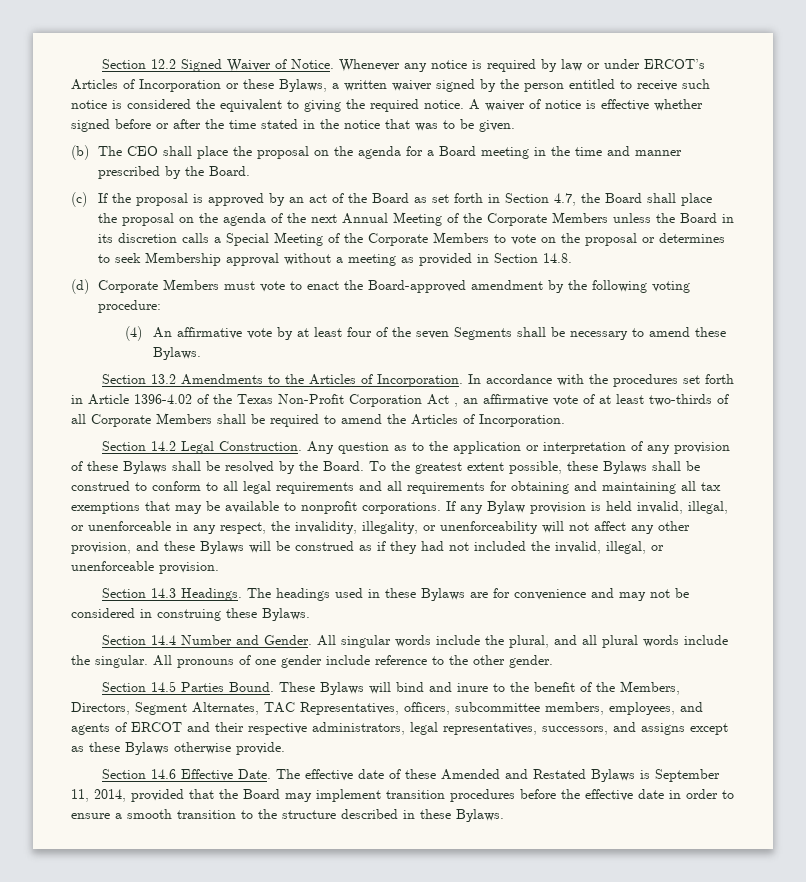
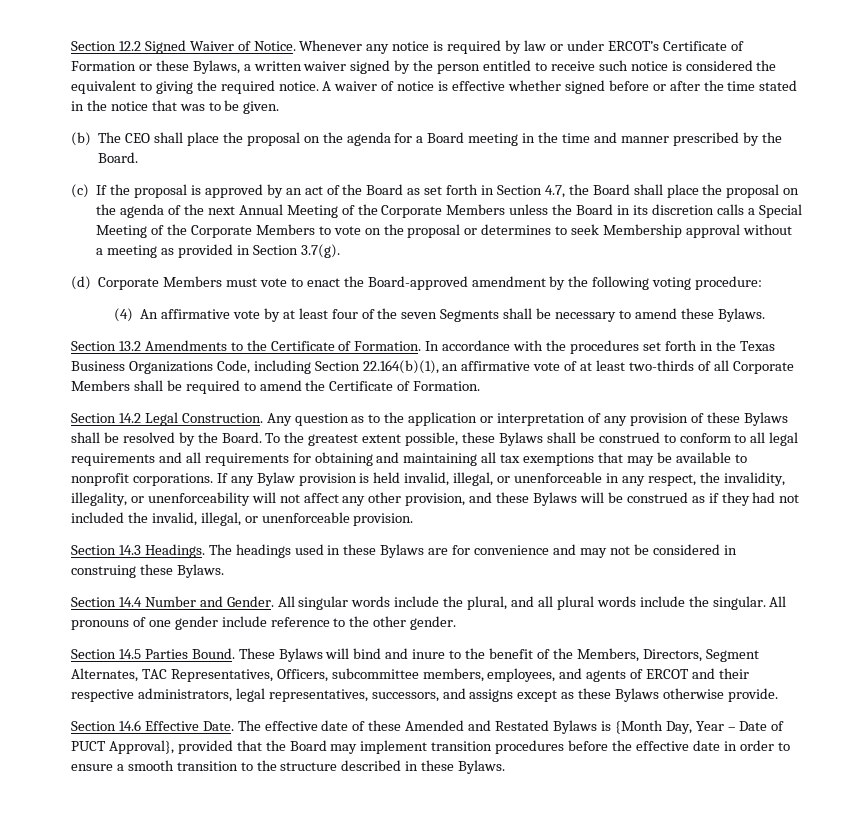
- Whenever any notice is required by law or under ERCOT’s Articles of Incorporation or these Bylaws, a written waiver signed by the person entitled to receive such notice is considered the equivalent to giving the required notice.
+ Whenever any notice is required by law or under ERCOT’s Certificate of Formation or these Bylaws, a written waiver signed by the person entitled to receive such notice is considered the equivalent to giving the required notice.
- (c) If the proposal is approved by an act of the Board as set forth in Section 4.7, the Board shall place the proposal on the agenda of the next Annual Meeting of the Corporate Members unless the Board in its discretion calls a Special Meeting of the Corporate Members to vote on the proposal or determines to seek Membership approval without a meeting as provided in Section 14.8.
+ (c) If the proposal is approved by an act of the Board as set forth in Section 4.7, the Board shall place the proposal on the agenda of the next Annual Meeting of the Corporate Members unless the Board in its discretion calls a Special Meeting of the Corporate Members to vote on the proposal or determines to seek Membership approval without a meeting as provided in Section 3.7(g).
- Section 13.2 Amendments to the Articles of Incorporation.
+ Section 13.2 Amendments to the Certificate of Formation.
- In accordance with the procedures set forth in Article 1396-4.02 of the Texas Non-Profit Corporation Act , an affirmative vote of at least two-thirds of all Corporate Members shall be required to amend the Articles of Incorporation.
+ In accordance with the procedures set forth in the Texas Business Organizations Code, including Section 22.164(b)(1), an affirmative vote of at least two-thirds of all Corporate Members shall be required to amend the Certificate of Formation.
- These Bylaws will bind and inure to the benefit of the Members, Directors, Segment Alternates, TAC Representatives, officers, subcommittee members, employees, and agents of ERCOT and their respective administrators, legal representatives, successors, and assigns except as these Bylaws otherwise provide.
+ These Bylaws will bind and inure to the benefit of the Members, Directors, Segment Alternates, TAC Representatives, Officers, subcommittee members, employees, and agents of ERCOT and their respective administrators, legal representatives, successors, and assigns except as these Bylaws otherwise provide.
- The effective date of these Amended and Restated Bylaws is September 11, 2014, provided that the Board may implement transition procedures before the effective date in order to ensure a smooth transition to the structure described in these Bylaws.
+ The effective date of these Amended and Restated Bylaws is {Month Day, Year – Date of PUCT Approval}, provided that the Board may implement transition procedures before the effective date in order to ensure a smooth transition to the structure described in these Bylaws.

